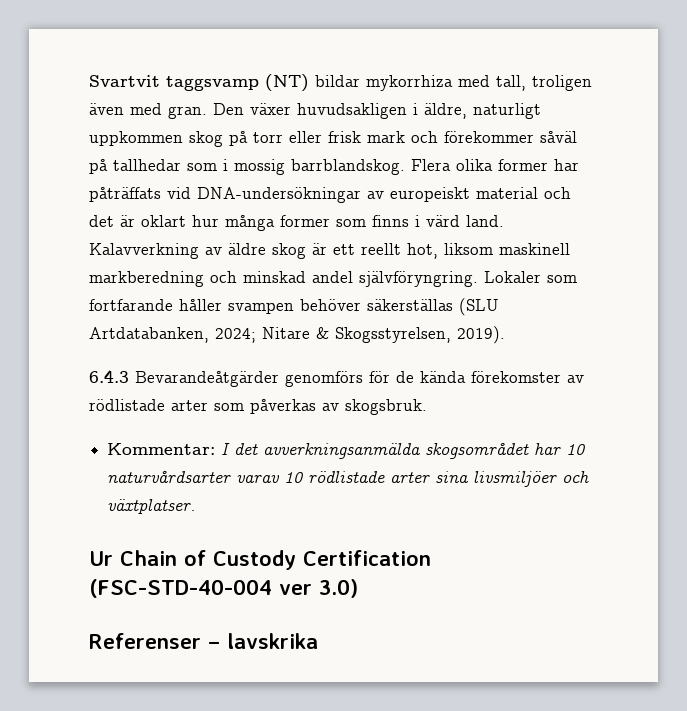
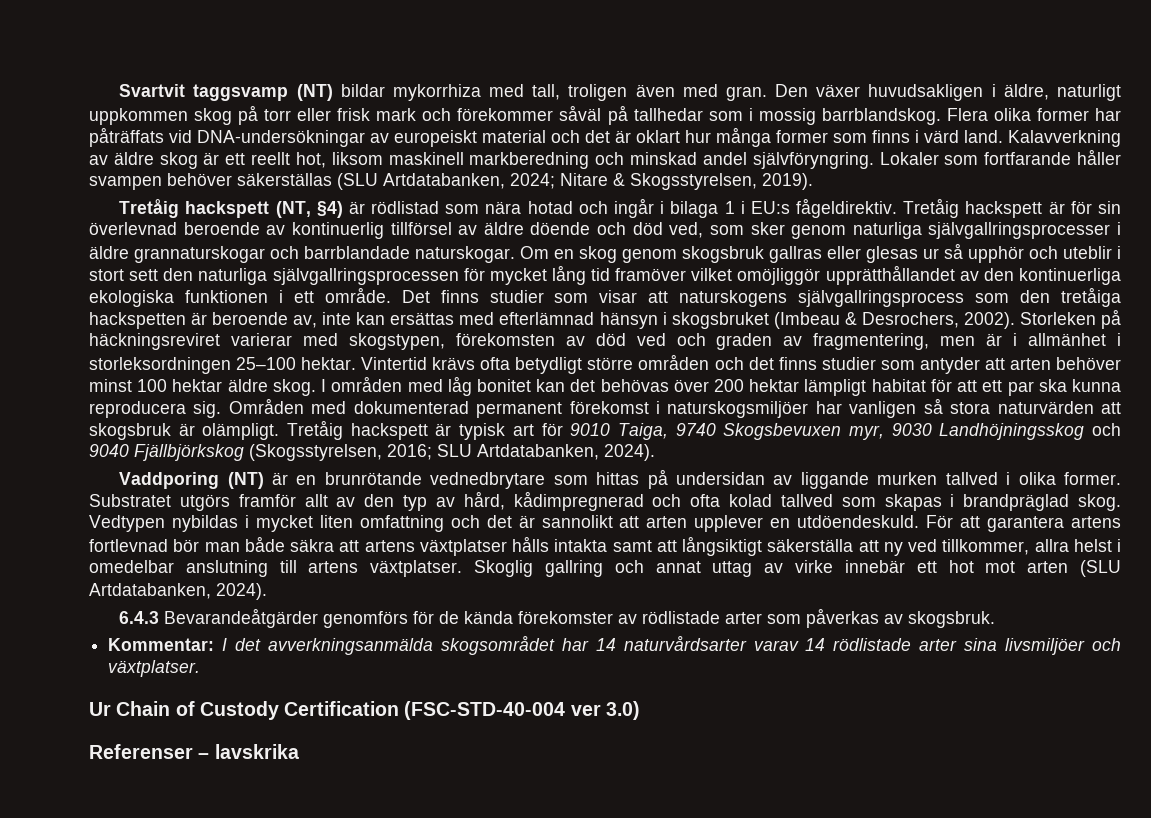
+ Tretåig hackspett (NT, §4) är rödlistad som nära hotad och ingår i bilaga 1 i EU:s fågeldirektiv. Tretåig hackspett är för sin överlevnad beroende av kontinuerlig tillförsel av äldre döende och död ved, som sker genom naturliga självgallringsprocesser i äldre grannaturskogar och barrblandade naturskogar. Om en skog genom skogsbruk gallras eller glesas ur så upphör och uteblir i stort sett den naturliga självgallringsprocessen för mycket lång tid framöver vilket omöjliggör upprätthållandet av den kontinuerliga ekologiska funktionen i ett område. Det finns studier som visar att naturskogens självgallringsprocess som den tretåiga hackspetten är beroende av, inte kan ersättas med efterlämnad hänsyn i skogsbruket (Imbeau & Desrochers, 2002). Storleken på häckningsreviret varierar med skogstypen, förekomsten av död ved och graden av fragmentering, men är i allmänhet i storleksordningen 25–100 hektar. Vintertid krävs ofta betydligt större områden och det finns studier som antyder att arten behöver minst 100 hektar äldre skog. I områden med låg bonitet kan det behövas över 200 hektar lämpligt habitat för att ett par ska kunna reproducera sig. Områden med dokumenterad permanent förekomst i naturskogsmiljöer har vanligen så stora naturvärden att skogsbruk är olämpligt. Tretåig hackspett är typisk art för 9010 Taiga, 9740 Skogsbevuxen myr, 9030 Landhöjningsskog och 9040 Fjällbjörkskog (Skogsstyrelsen, 2016; SLU Artdatabanken, 2024).
+ Vaddporing (NT) är en brunrötande vednedbrytare som hittas på undersidan av liggande murken tallved i olika former. Substratet utgörs framför allt av den typ av hård, kådimpregnerad och ofta kolad tallved som skapas i brandpräglad skog. Vedtypen nybildas i mycket liten omfattning och det är sannolikt att arten upplever en utdöendeskuld. För att garantera artens fortlevnad bör man både säkra att artens växtplatser hålls intakta samt att långsiktigt säkerställa att ny ved tillkommer, allra helst i omedelbar anslutning till artens växtplatser. Skoglig gallring och annat uttag av virke innebär ett hot mot arten (SLU Artdatabanken, 2024).
- Kommentar: I det avverkningsanmälda skogsområdet har 10 naturvårdsarter varav 10 rödlistade arter sina livsmiljöer och växtplatser.
+ Kommentar: I det avverkningsanmälda skogsområdet har 14 naturvårdsarter varav 14 rödlistade arter sina livsmiljöer och växtplatser.

